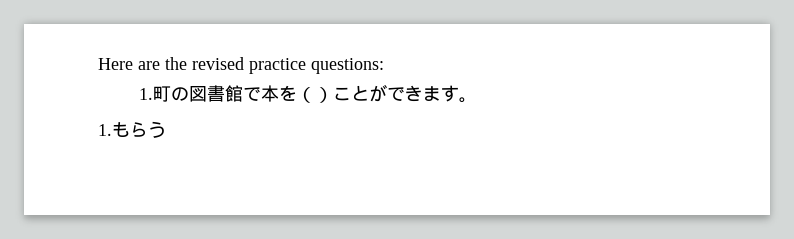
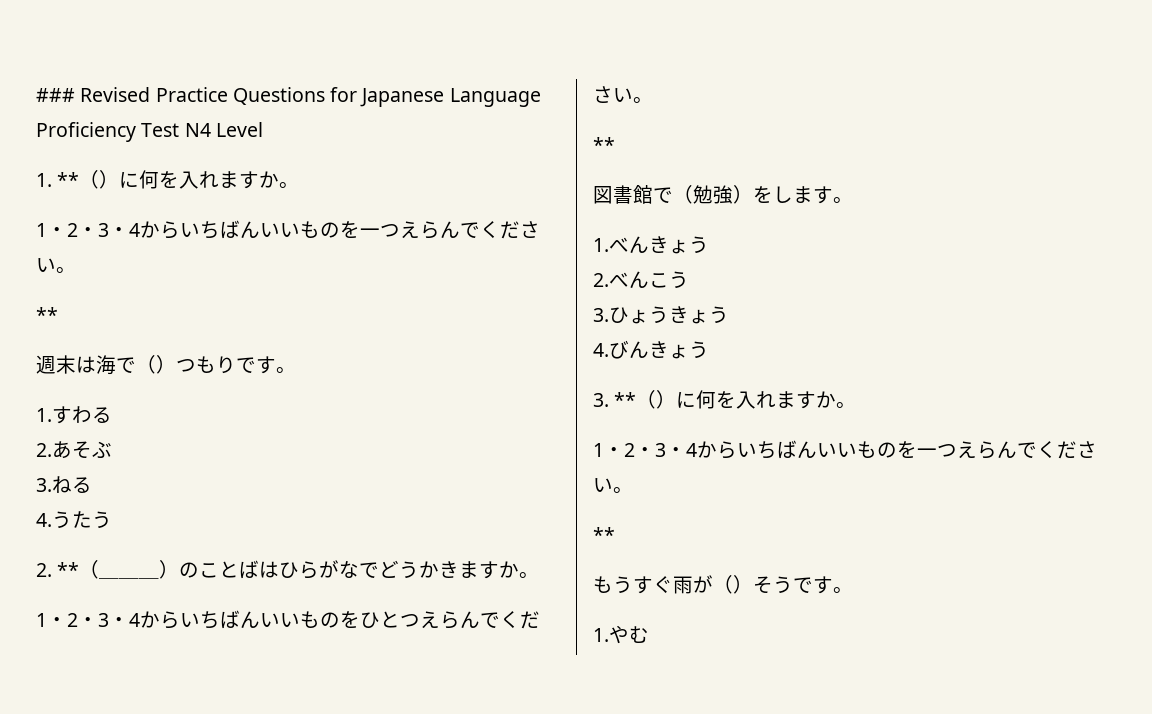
- Here are the revised practice questions:
- 1.町の図書館で本を（）ことができます。
- 1.もらう
+ ### Revised Practice Questions for Japanese Language Proficiency Test N4 Level
+ 1. **（）に何を入れますか。
+ 1・2・3・4からいちばんいいものを一つえらんでください。
+ **
+ 週末は海で（）つもりです。
+ 1.すわる
+ 2.あそぶ
+ 3.ねる
+ 4.うたう
+ 2. **（＿＿＿）のことばはひらがなでどうかきますか。
+ 1・2・3・4からいちばんいいものをひとつえらんでください。
+ **
+ 図書館で（勉強）をします。
+ 1.べんきょう
+ 2.べんこう
+ 3.ひょうきょう
+ 4.びんきょう
+ 3. **（）に何を入れますか。
+ 1・2・3・4からいちばんいいものを一つえらんでください。
+ **
+ もうすぐ雨が（）そうです。
+ 1.やむ

